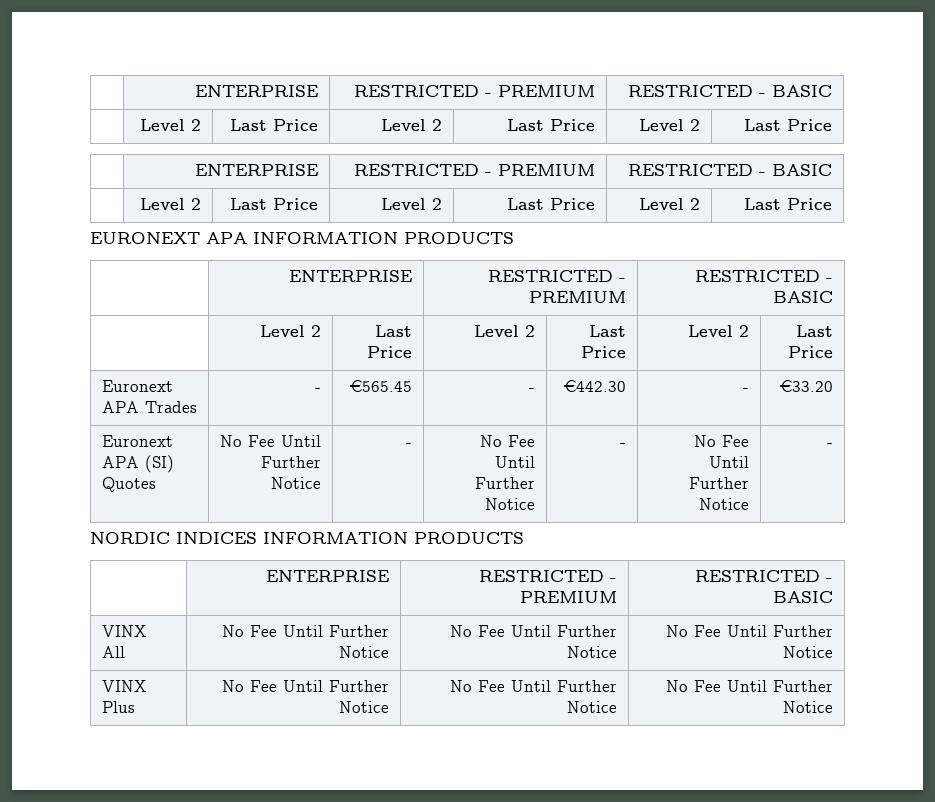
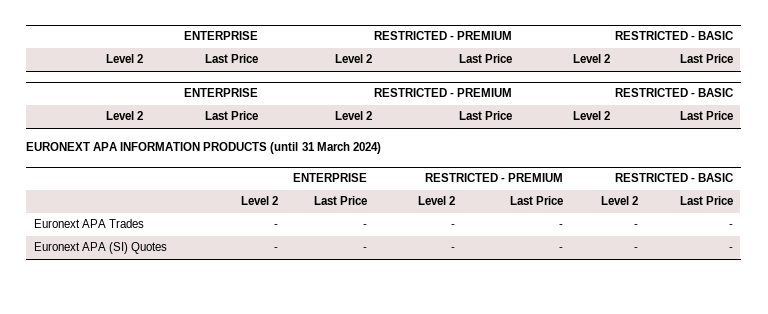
- EURONEXT APA INFORMATION PRODUCTS
+ EURONEXT APA INFORMATION PRODUCTS (until 31 March 2024)
- Euronext APA Trades | - | €565.45 | - | €442.30 | - | €33.20
+ Euronext APA Trades | - | - | - | - | - | -
- Euronext APA (SI) Quotes | No Fee Until Further Notice | - | No Fee Until Further Notice | - | No Fee Until Further Notice | -
- NORDIC INDICES INFORMATION PRODUCTS
- | ENTERPRISE | RESTRICTED - PREMIUM | RESTRICTED - BASIC
- VINX All | No Fee Until Further Notice | No Fee Until Further Notice | No Fee Until Further Notice
- VINX Plus | No Fee Until Further Notice | No Fee Until Further Notice | No Fee Until Further Notice
+ Euronext APA (SI) Quotes | - | - | - | - | - | -

